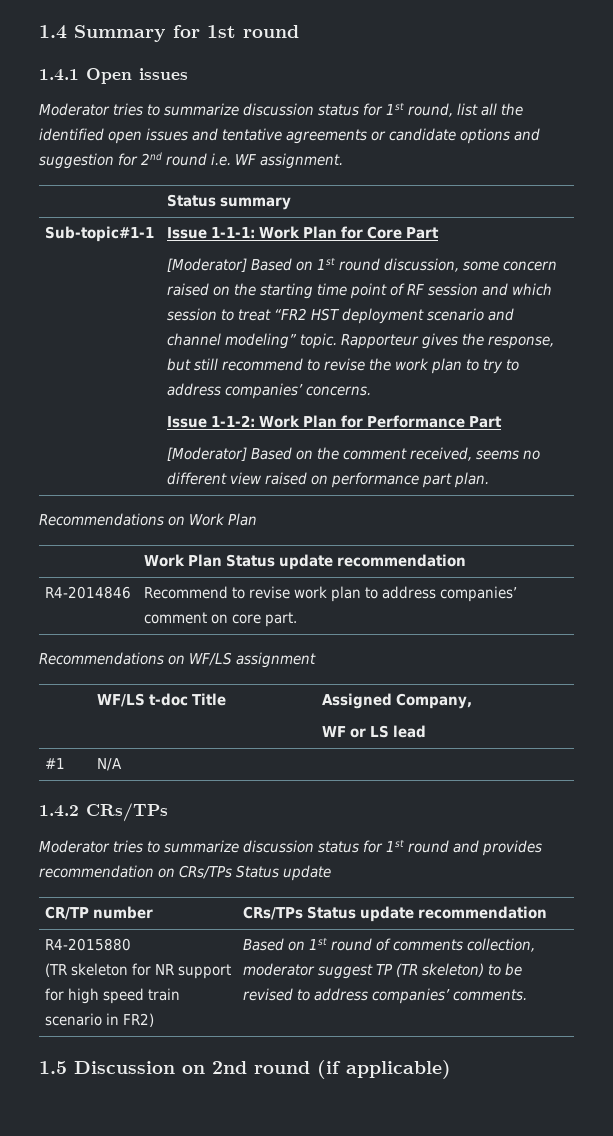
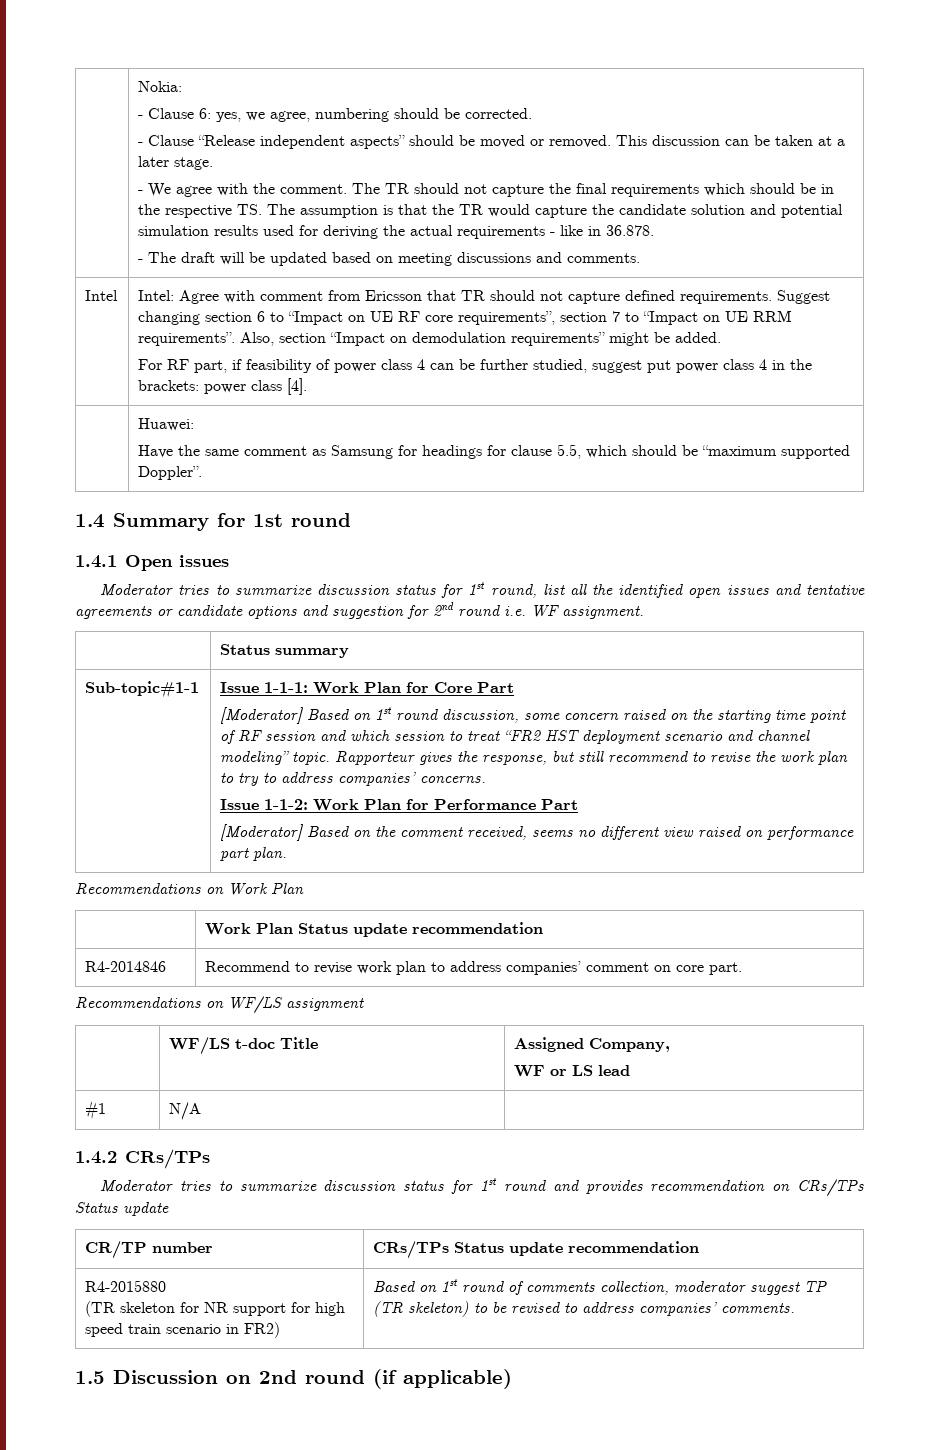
+ Nokia:
+ - Clause 6: yes, we agree, numbering should be corrected.
+ - Clause “Release independent aspects” should be moved or removed. This discussion can be taken at a later stage.
+ - We agree with the comment. The TR should not capture the final requirements which should be in the respective TS. The assumption is that the TR would capture the candidate solution and potential simulation results used for deriving the actual requirements - like in 36.878.
+ - The draft will be updated based on meeting discussions and comments.
+ Intel | Intel: Agree with comment from Ericsson that TR should not capture defined requirements. Suggest changing section 6 to “Impact on UE RF core requirements”, section 7 to “Impact on UE RRM requirements”. Also, section “Impact on demodulation requirements” might be added.
+ For RF part, if feasibility of power class 4 can be further studied, suggest put power class 4 in the brackets: power class [4].
+ | Huawei:
+ Have the same comment as Samsung for headings for clause 5.5, which should be “maximum supported Doppler”.

